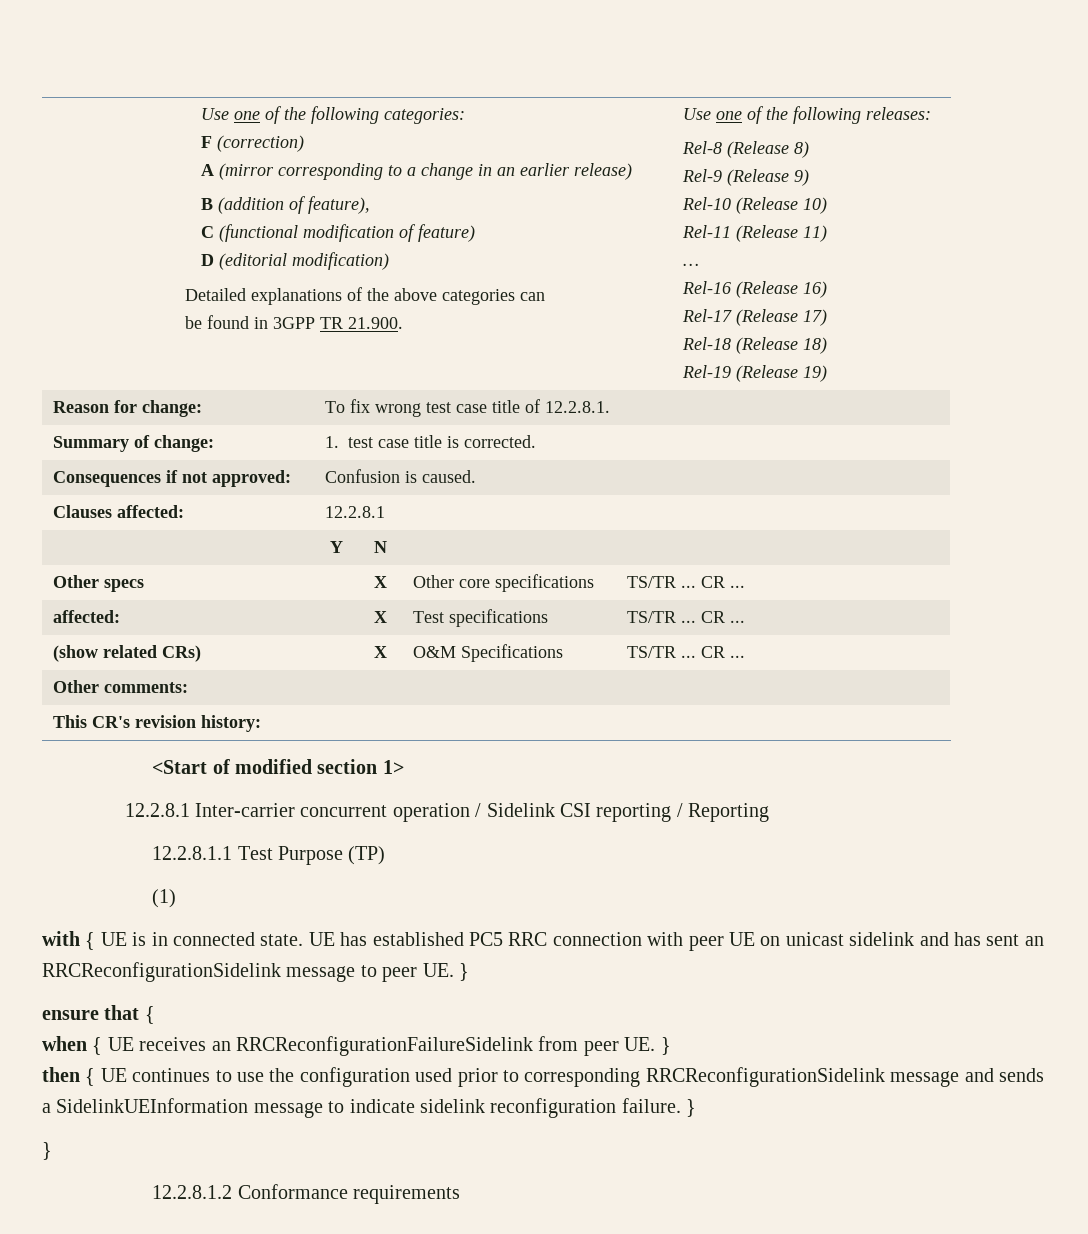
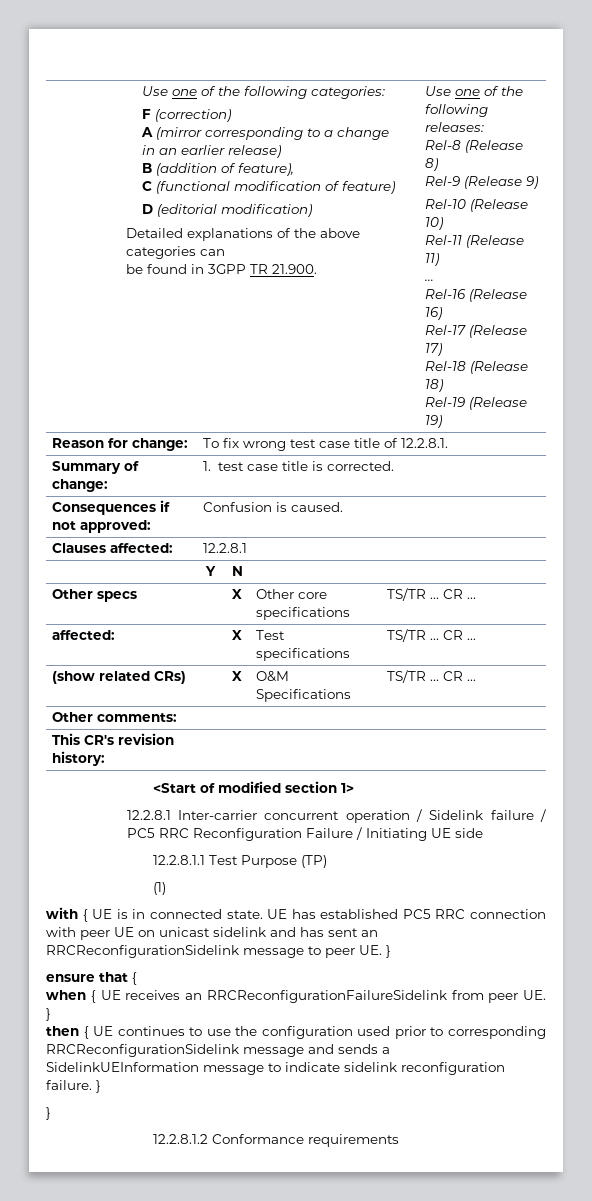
- 12.2.8.1 Inter-carrier concurrent operation / Sidelink CSI reporting / Reporting
+ 12.2.8.1 Inter-carrier concurrent operation / Sidelink failure / PC5 RRC Reconfiguration Failure / Initiating UE side

